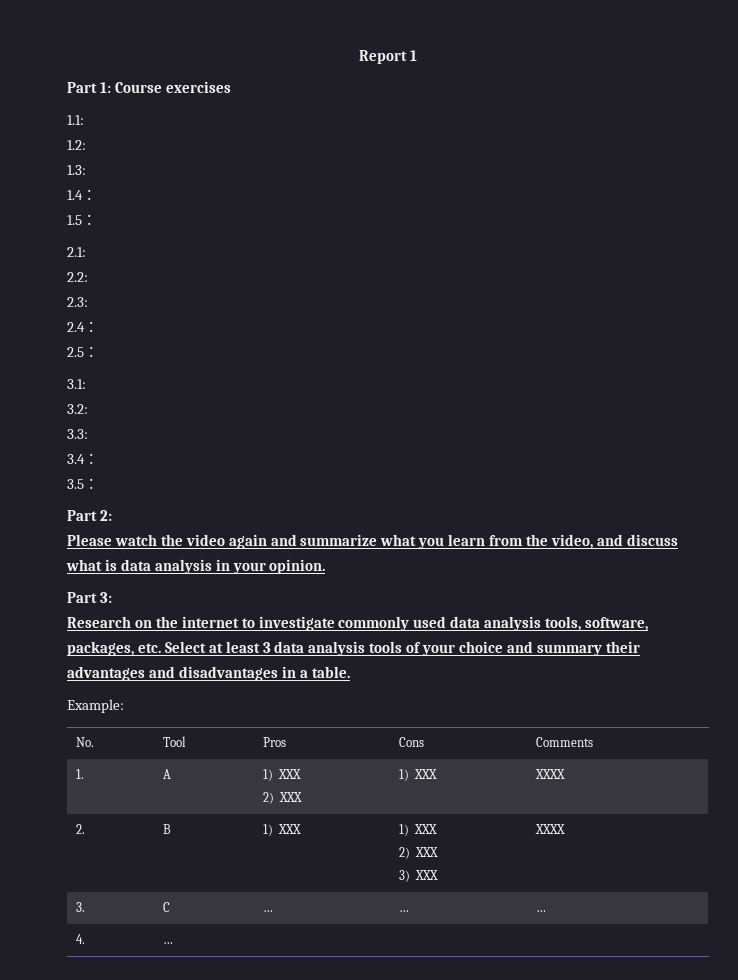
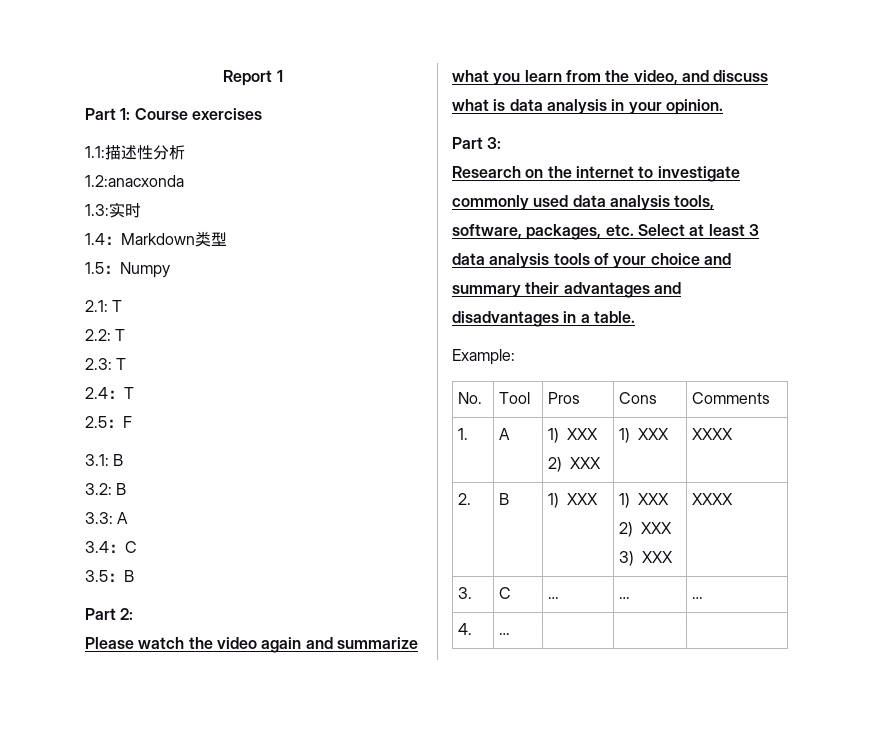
- 1.1:
- 1.2:
+ 1.1:描述性分析
+ 1.2:anacxonda
- 1.3:
+ 1.3:实时
- 1.4：
+ 1.4：Markdown类型
- 1.5：
+ 1.5：Numpy
- 2.1:
+ 2.1: T
- 2.2:
+ 2.2: T
- 2.3:
+ 2.3: T
- 2.4：
+ 2.4：T
- 2.5：
+ 2.5：F
- 3.1:
+ 3.1: B
- 3.2:
+ 3.2: B
- 3.3:
+ 3.3: A
- 3.4：
+ 3.4：C
- 3.5：
+ 3.5：B

